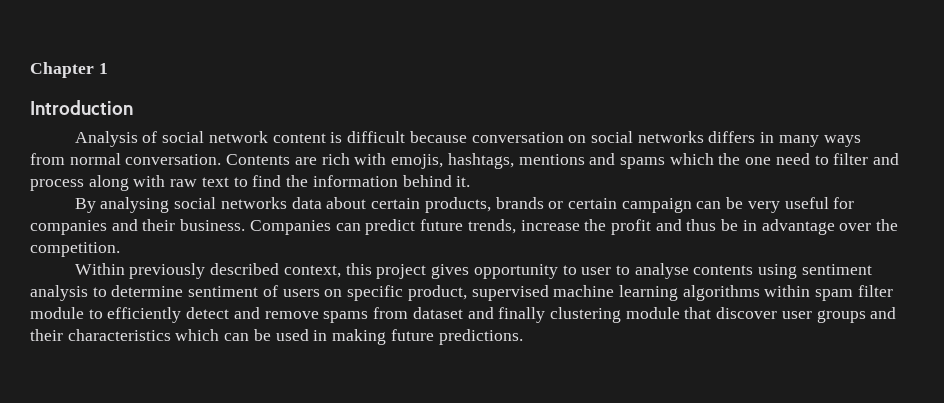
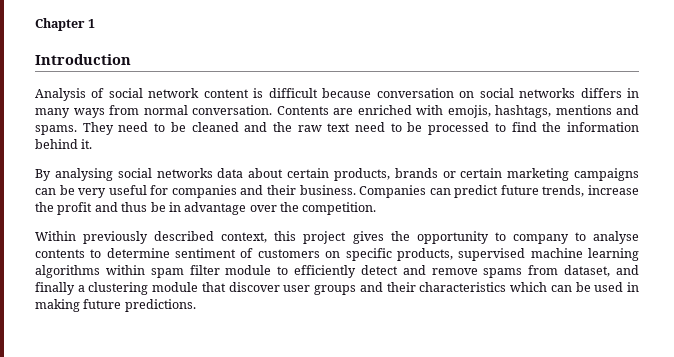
- Contents are rich with emojis, hashtags, mentions and spams which the one need to filter and process along with raw text to find the information behind it.
+ Contents are enriched with emojis, hashtags, mentions and spams. They need to be cleaned and the raw text need to be processed to find the information behind it.
- By analysing social networks data about certain products, brands or certain campaign can be very useful for companies and their business.
+ By analysing social networks data about certain products, brands or certain marketing campaigns can be very useful for companies and their business.
- Within previously described context, this project gives opportunity to user to analyse contents using sentiment analysis to determine sentiment of users on specific product, supervised machine learning algorithms within spam filter module to efficiently detect and remove spams from dataset and finally clustering module that discover user groups and their characteristics which can be used in making future predictions.
+ Within previously described context, this project gives the opportunity to company to analyse contents to determine sentiment of customers on specific products, supervised machine learning algorithms within spam filter module to efficiently detect and remove spams from dataset, and finally a clustering module that discover user groups and their characteristics which can be used in making future predictions.

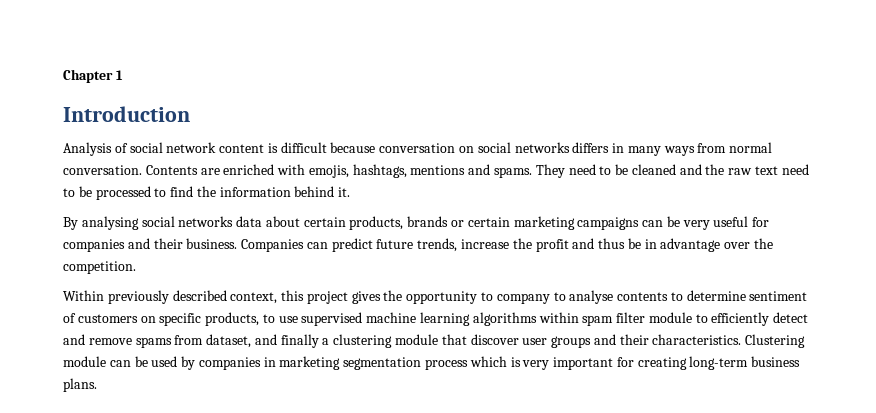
- Within previously described context, this project gives the opportunity to company to analyse contents to determine sentiment of customers on specific products, supervised machine learning algorithms within spam filter module to efficiently detect and remove spams from dataset, and finally a clustering module that discover user groups and their characteristics which can be used in making future predictions.
+ Within previously described context, this project gives the opportunity to company to analyse contents to determine sentiment of customers on specific products, to use supervised machine learning algorithms within spam filter module to efficiently detect and remove spams from dataset, and finally a clustering module that discover user groups and their characteristics. Clustering module can be used by companies in marketing segmentation process which is very important for creating long-term business plans.

